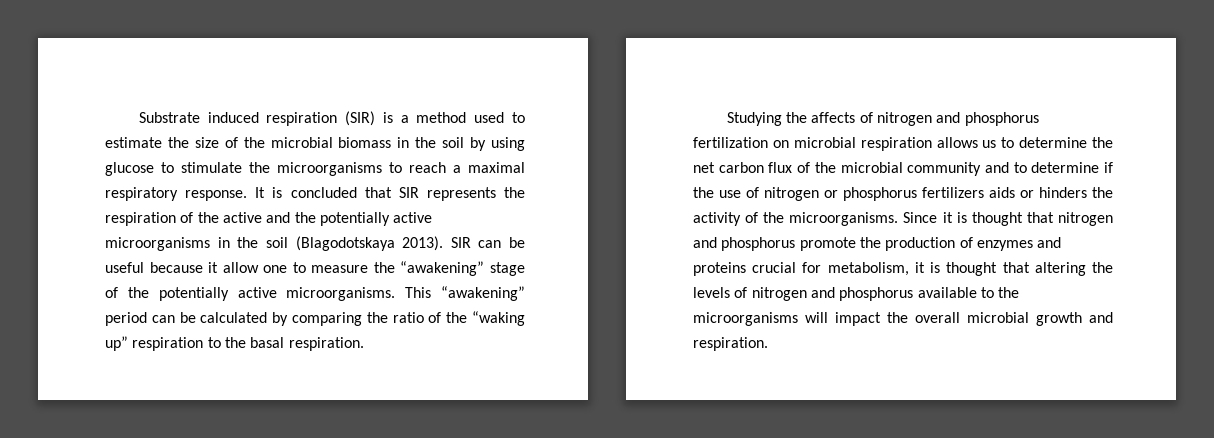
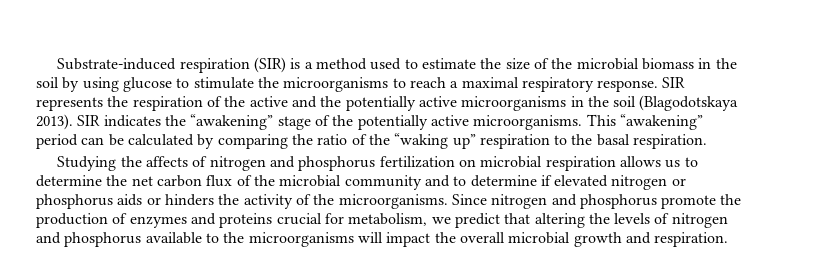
- Substrate induced respiration (SIR) is a method used to estimate the size of the microbial biomass in the soil by using glucose to stimulate the microorganisms to reach a maximal respiratory response.
+ Substrate-induced respiration (SIR) is a method used to estimate the size of the microbial biomass in the soil by using glucose to stimulate the microorganisms to reach a maximal respiratory response.
- It is concluded that SIR represents the respiration of the active and the potentially active microorganisms in the soil (Blagodotskaya 2013).
+ SIR represents the respiration of the active and the potentially active microorganisms in the soil (Blagodotskaya 2013).
- SIR can be useful because it allow one to measure the “awakening” stage of the potentially active microorganisms.
+ SIR indicates the “awakening” stage of the potentially active microorganisms.
- Studying the affects of nitrogen and phosphorus fertilization on microbial respiration allows us to determine the net carbon flux of the microbial community and to determine if the use of nitrogen or phosphorus fertilizers aids or hinders the activity of the microorganisms.
+ Studying the affects of nitrogen and phosphorus fertilization on microbial respiration allows us to determine the net carbon flux of the microbial community and to determine if elevated nitrogen or phosphorus aids or hinders the activity of the microorganisms.
- Since it is thought that nitrogen and phosphorus promote the production of enzymes and proteins crucial for metabolism, it is thought that altering the levels of nitrogen and phosphorus available to the microorganisms will impact the overall microbial growth and respiration.
+ Since nitrogen and phosphorus promote the production of enzymes and proteins crucial for metabolism, we predict that altering the levels of nitrogen and phosphorus available to the microorganisms will impact the overall microbial growth and respiration.

